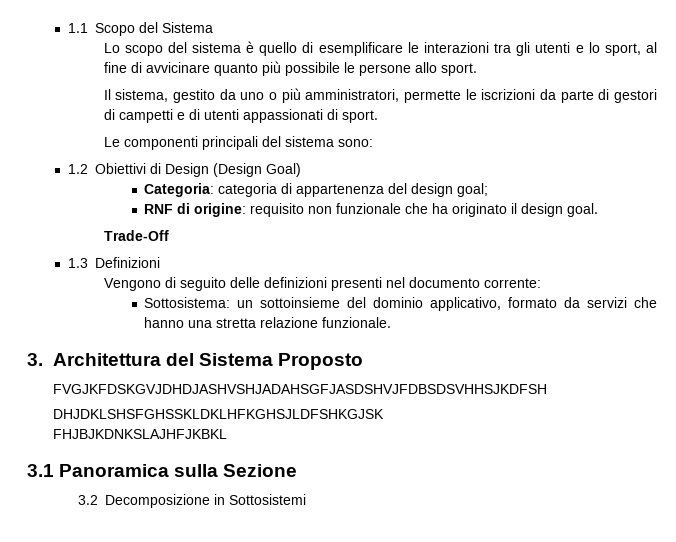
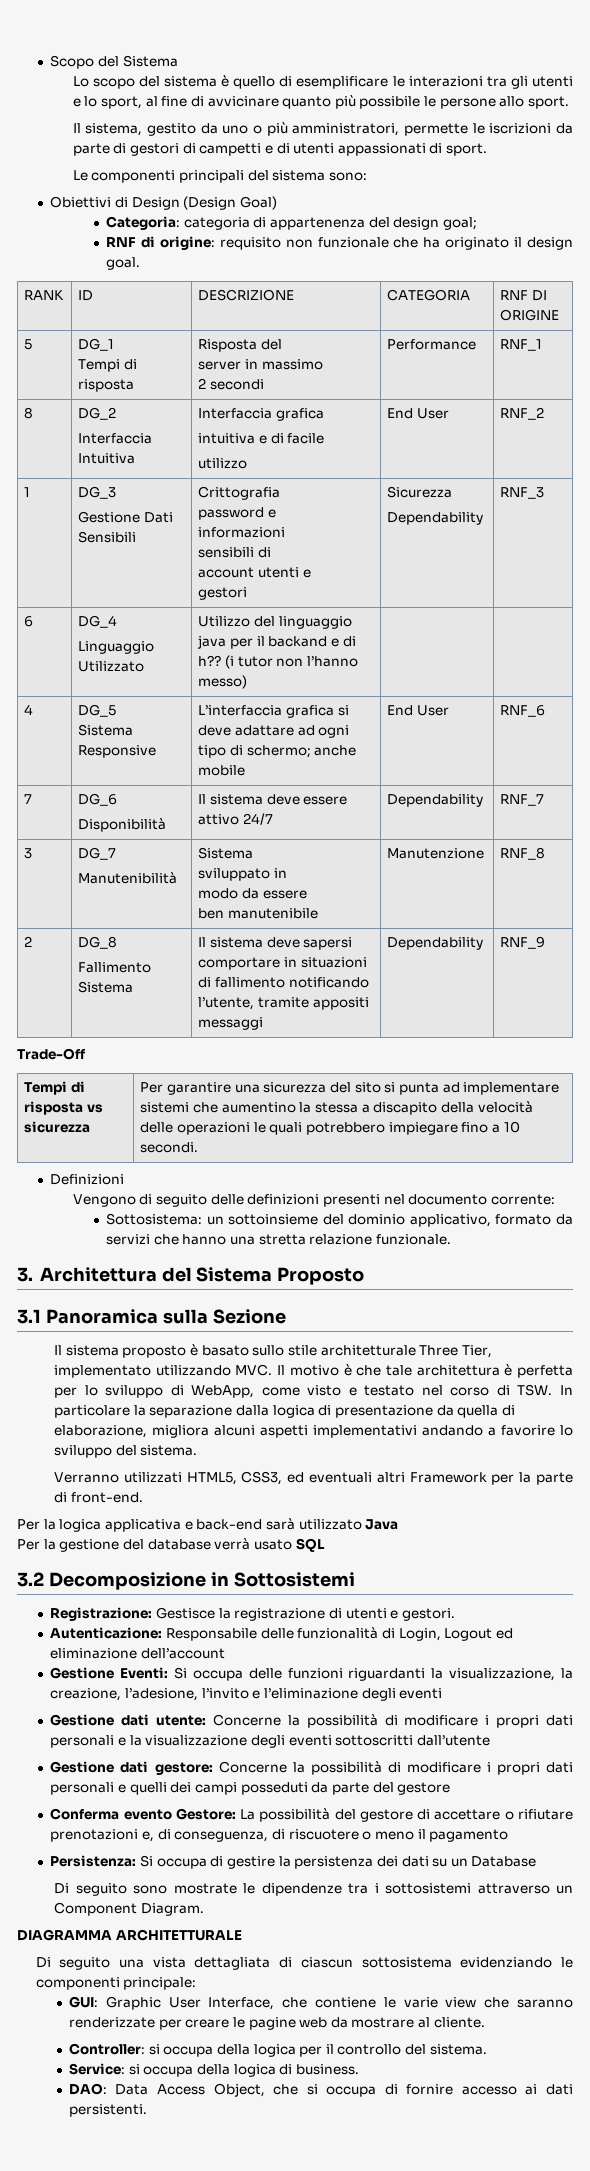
- 1.1 Scopo del Sistema
+ Scopo del Sistema
- 1.2 Obiettivi di Design (Design Goal)
+ Obiettivi di Design (Design Goal)
+ RANK | ID | DESCRIZIONE | CATEGORIA | RNF DI ORIGINE
+ 5 | DG_1
+ Tempi di risposta | Risposta del
+ server in massimo
+ 2 secondi | Performance | RNF_1
+ 8 | DG_2
+ Interfaccia Intuitiva | Interfaccia grafica
+ intuitiva e di facile
+ utilizzo | End User | RNF_2
+ 1 | DG_3
+ Gestione Dati Sensibili | Crittografia
+ password e
+ informazioni
+ sensibili di
+ account utenti e
+ gestori | Sicurezza
+ Dependability | RNF_3
+ 6 | DG_4
+ Linguaggio Utilizzato | Utilizzo del linguaggio java per il backand e di h?? (i tutor non l’hanno messo) | |
+ 4 | DG_5
+ Sistema Responsive | L’interfaccia grafica si deve adattare ad ogni tipo di schermo; anche mobile | End User | RNF_6
+ 7 | DG_6
+ Disponibilità | Il sistema deve essere attivo 24/7 | Dependability | RNF_7
+ 3 | DG_7
+ Manutenibilità | Sistema
+ sviluppato in
+ modo da essere
+ ben manutenibile | Manutenzione | RNF_8
+ 2 | DG_8
+ Fallimento Sistema | Il sistema deve sapersi comportare in situazioni di fallimento notificando l’utente, tramite appositi messaggi | Dependability | RNF_9
  Trade-Off
- 1.3 Definizioni
+ Tempi di risposta vs sicurezza | Per garantire una sicurezza del sito si punta ad implementare sistemi che aumentino la stessa a discapito della velocità delle operazioni le quali potrebbero impiegare fino a 10 secondi.
+ Definizioni
- FVGJKFDSKGVJDHDJASHVSHJADAHSGFJASDSHVJFDBSDSVHHSJKDFSH
- DHJDKLSHSFGHSSKLDKLHFKGHSJLDFSHKGJSK
- FHJBJKDNKSLAJHFJKBKL
+ Il sistema proposto è basato sullo stile architetturale Three Tier, implementato utilizzando MVC. Il motivo è che tale architettura è perfetta per lo sviluppo di WebApp, come visto e testato nel corso di TSW. In particolare la separazione dalla logica di presentazione da quella di elaborazione, migliora alcuni aspetti implementativi andando a favorire lo sviluppo del sistema.
+ Verranno utilizzati HTML5, CSS3, ed eventuali altri Framework per la parte di front-end.
+ Per la logica applicativa e back-end sarà utilizzato Java
+ Per la gestione del database verrà usato SQL
  3.2 Decomposizione in Sottosistemi
+ Registrazione: Gestisce la registrazione di utenti e gestori.
+ Autenticazione: Responsabile delle funzionalità di Login, Logout ed eliminazione dell’account
+ Gestione Eventi: Si occupa delle funzioni riguardanti la visualizzazione, la creazione, l’adesione, l’invito e l’eliminazione degli eventi
+ Gestione dati utente: Concerne la possibilità di modificare i propri dati personali e la visualizzazione degli eventi sottoscritti dall’utente
+ Gestione dati gestore: Concerne la possibilità di modificare i propri dati personali e quelli dei campi posseduti da parte del gestore
+ Conferma evento Gestore: La possibilità del gestore di accettare o rifiutare prenotazioni e, di conseguenza, di riscuotere o meno il pagamento
+ Persistenza: Si occupa di gestire la persistenza dei dati su un Database
+ Di seguito sono mostrate le dipendenze tra i sottosistemi attraverso un Component Diagram.
+ DIAGRAMMA ARCHITETTURALE
+ Di seguito una vista dettagliata di ciascun sottosistema evidenziando le componenti principale:
+ GUI: Graphic User Interface, che contiene le varie view che saranno renderizzate per creare le pagine web da mostrare al cliente.
+ Controller: si occupa della logica per il controllo del sistema.
+ Service: si occupa della logica di business.
+ DAO: Data Access Object, che si occupa di fornire accesso ai dati persistenti.

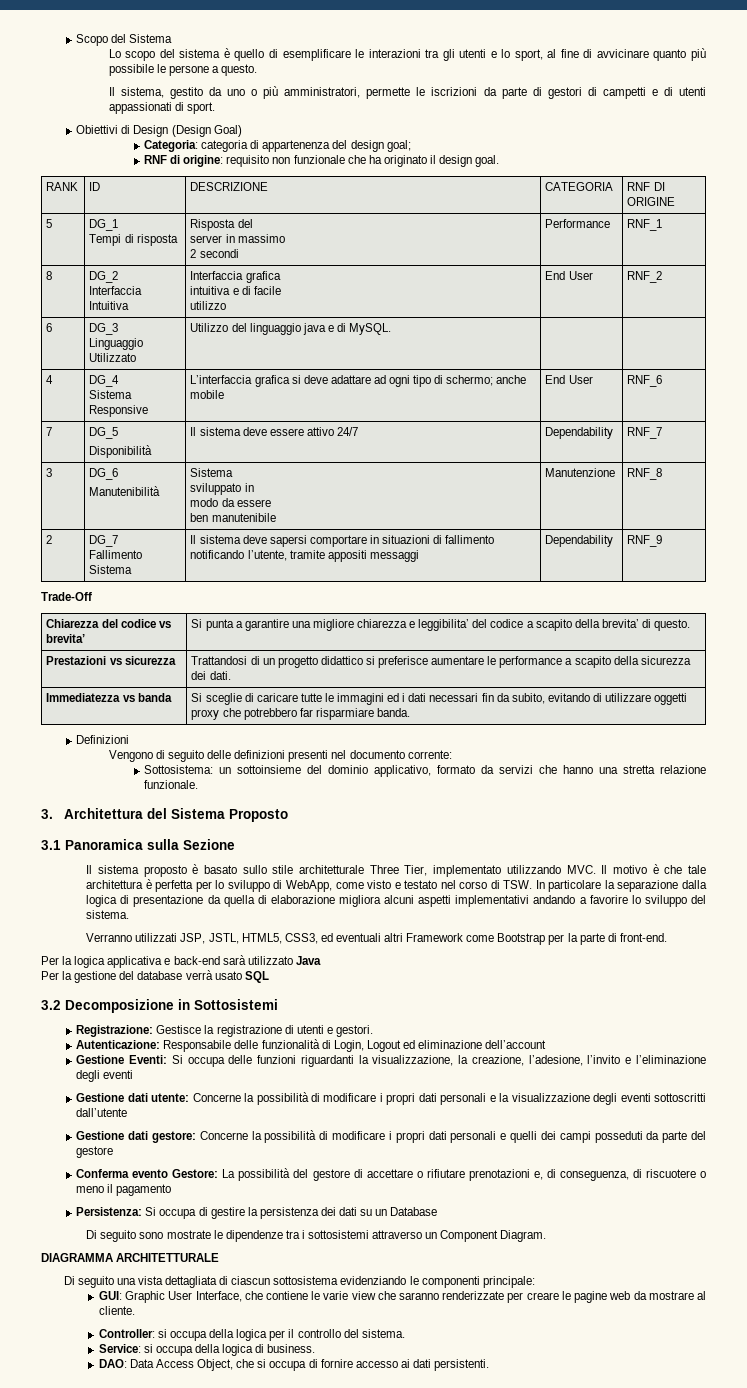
- Lo scopo del sistema è quello di esemplificare le interazioni tra gli utenti e lo sport, al fine di avvicinare quanto più possibile le persone allo sport.
+ Lo scopo del sistema è quello di esemplificare le interazioni tra gli utenti e lo sport, al fine di avvicinare quanto più possibile le persone a questo.
- Le componenti principali del sistema sono:
- 1 | DG_3
- Gestione Dati Sensibili | Crittografia
- password e
- informazioni
- sensibili di
- account utenti e
- gestori | Sicurezza
- Dependability | RNF_3
- 6 | DG_4
- Linguaggio Utilizzato | Utilizzo del linguaggio java per il backand e di h?? (i tutor non l’hanno messo) | |
+ 6 | DG_3
+ Linguaggio Utilizzato | Utilizzo del linguaggio java e di MySQL. | |
- 4 | DG_5
+ 4 | DG_4
- 7 | DG_6
+ 7 | DG_5
- 3 | DG_7
+ 3 | DG_6
- 2 | DG_8
+ 2 | DG_7
- Tempi di risposta vs sicurezza | Per garantire una sicurezza del sito si punta ad implementare sistemi che aumentino la stessa a discapito della velocità delle operazioni le quali potrebbero impiegare fino a 10 secondi.
+ Chiarezza del codice vs brevita’ | Si punta a garantire una migliore chiarezza e leggibilita’ del codice a scapito della brevita’ di questo.
+ Prestazioni vs sicurezza | Trattandosi di un progetto didattico si preferisce aumentare le performance a scapito della sicurezza dei dati.
+ Immediatezza vs banda | Si sceglie di caricare tutte le immagini ed i dati necessari fin da subito, evitando di utilizzare oggetti proxy che potrebbero far risparmiare banda.
- Il sistema proposto è basato sullo stile architetturale Three Tier, implementato utilizzando MVC. Il motivo è che tale architettura è perfetta per lo sviluppo di WebApp, come visto e testato nel corso di TSW. In particolare la separazione dalla logica di presentazione da quella di elaborazione, migliora alcuni aspetti implementativi andando a favorire lo sviluppo del sistema.
+ Il sistema proposto è basato sullo stile architetturale Three Tier, implementato utilizzando MVC. Il motivo è che tale architettura è perfetta per lo sviluppo di WebApp, come visto e testato nel corso di TSW. In particolare la separazione dalla logica di presentazione da quella di elaborazione migliora alcuni aspetti implementativi andando a favorire lo sviluppo del sistema.
- Verranno utilizzati HTML5, CSS3, ed eventuali altri Framework per la parte di front-end.
+ Verranno utilizzati JSP, JSTL, HTML5, CSS3, ed eventuali altri Framework come Bootstrap per la parte di front-end.

